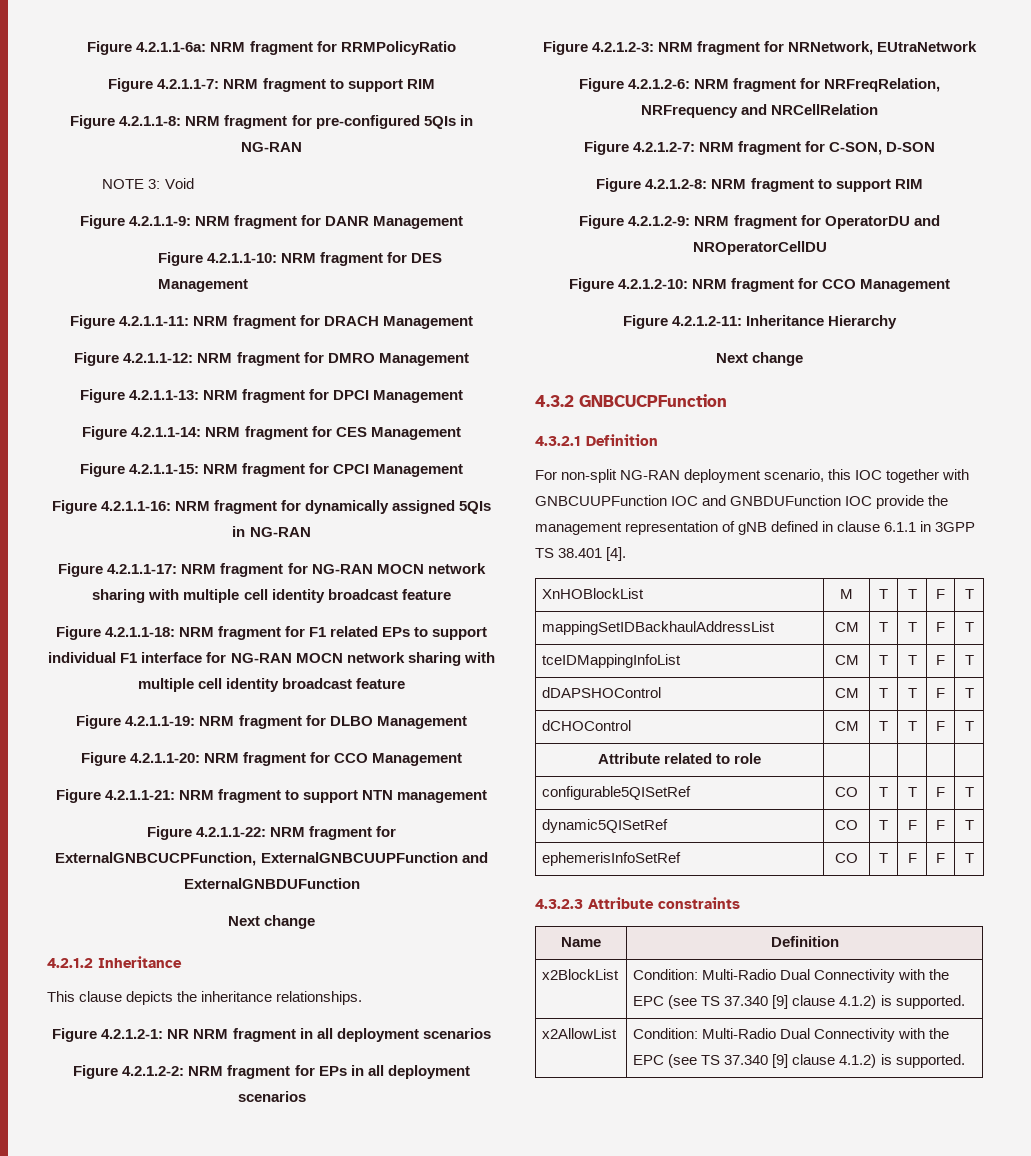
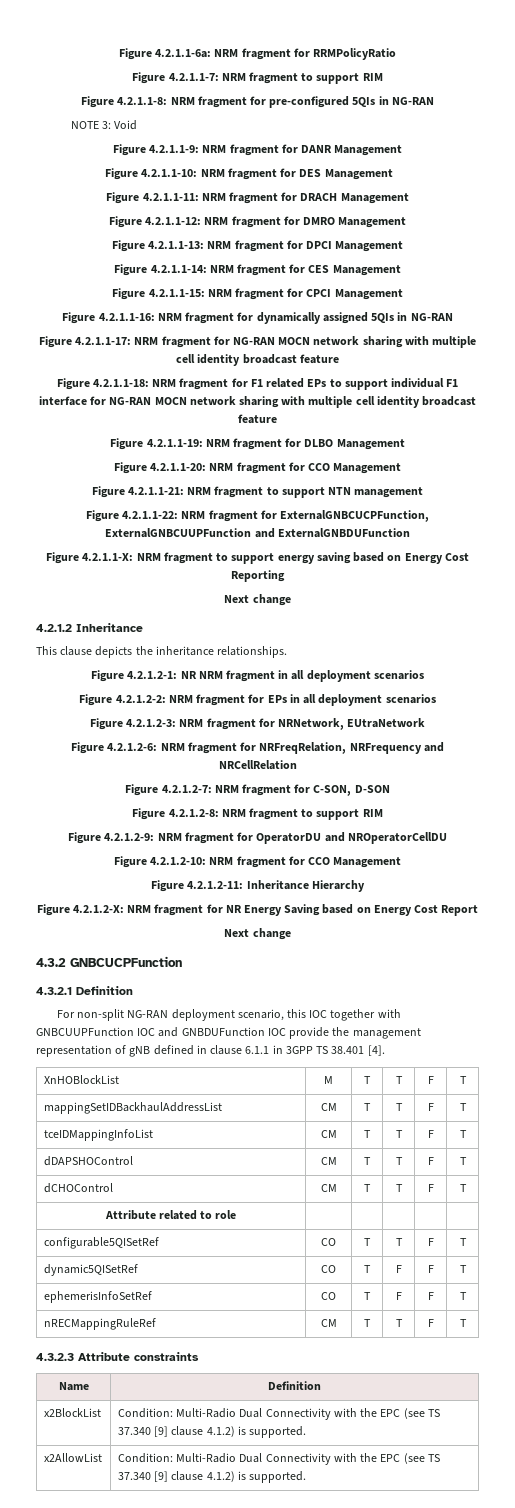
+ Figure 4.2.1.1-X: NRM fragment to support energy saving based on Energy Cost Reporting
+ Figure 4.2.1.2-X: NRM fragment for NR Energy Saving based on Energy Cost Report
+ nRECMappingRuleRef | CM | T | T | F | T

